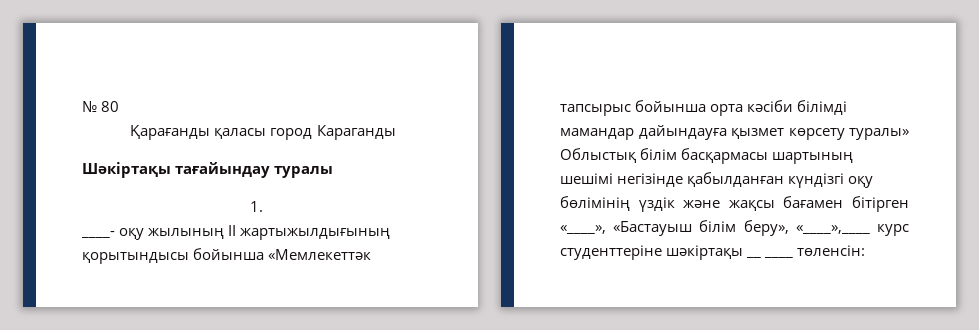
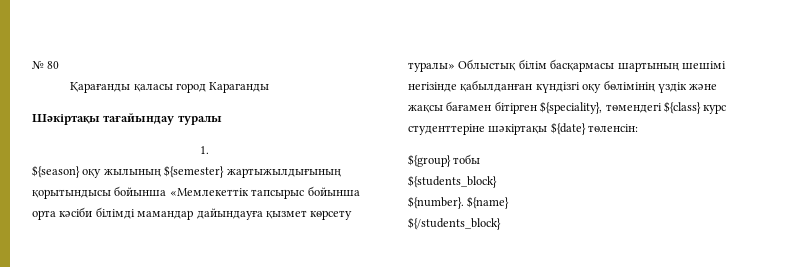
- ____- оқу жылының ІІ жартыжылдығының қорытындысы бойынша «Мемлекеттәк тапсырыс бойынша орта кәсіби білімді мамандар дайындауға қызмет көрсету туралы» Облыстық білім басқармасы шартының шешімі негізінде қабылданған күндізгі оқу бөлімінің үздік және жақсы бағамен бітірген «____», «Бастауыш білім беру», «____»,____ курс студенттеріне шәкіртақы __ ____ төленсін:
+ ${season} оқу жылының ${semester} жартыжылдығының қорытындысы бойынша «Мемлекеттік тапсырыс бойынша орта кәсіби білімді мамандар дайындауға қызмет көрсету туралы» Облыстық білім басқармасы шартының шешімі негізінде қабылданған күндізгі оқу бөлімінің үздік және жақсы бағамен бітірген ${speciality}, төмендегі ${class} курс студенттеріне шәкіртақы ${date} төленсін:
+ ${group} тобы
+ ${students_block}
+ ${number}. ${name}
+ ${/students_block}

